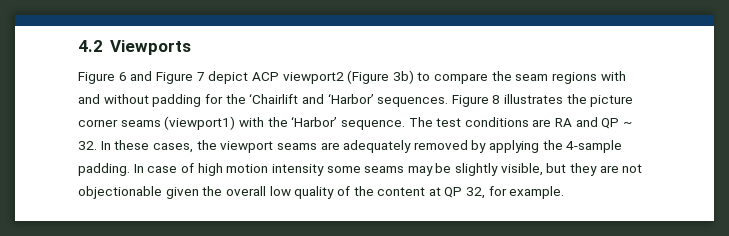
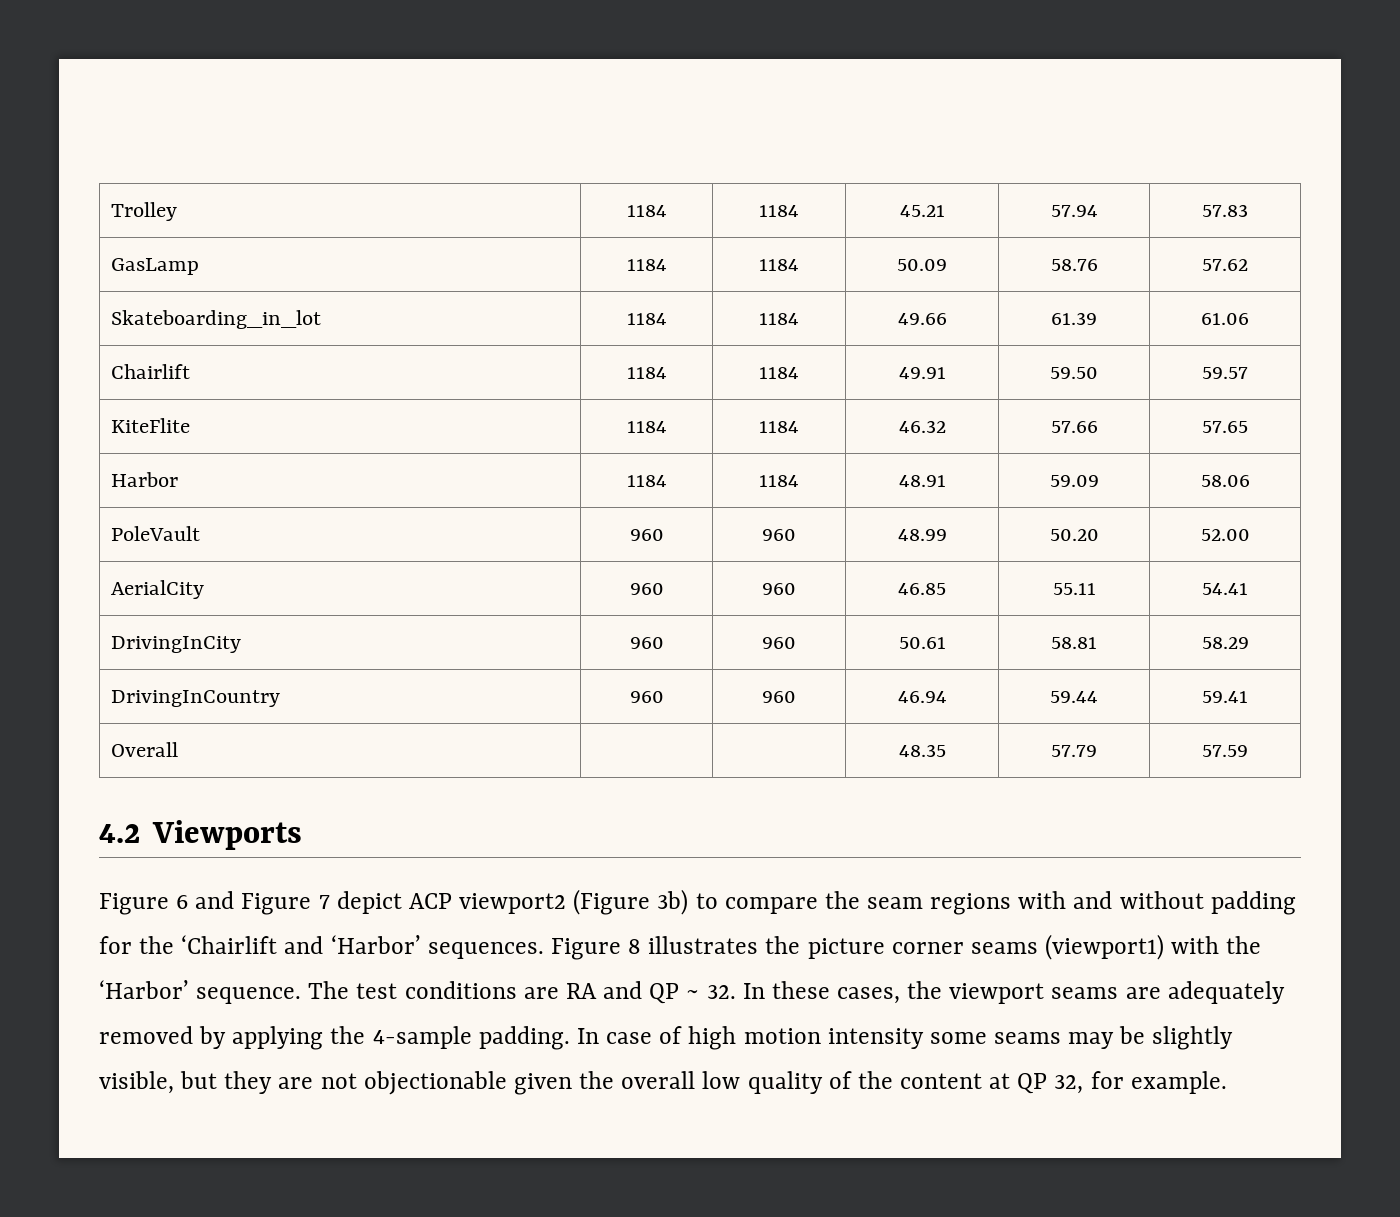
+ Trolley | 1184 | 1184 | 45.21 | 57.94 | 57.83
+ GasLamp | 1184 | 1184 | 50.09 | 58.76 | 57.62
+ Skateboarding_in_lot | 1184 | 1184 | 49.66 | 61.39 | 61.06
+ Chairlift | 1184 | 1184 | 49.91 | 59.50 | 59.57
+ KiteFlite | 1184 | 1184 | 46.32 | 57.66 | 57.65
+ Harbor | 1184 | 1184 | 48.91 | 59.09 | 58.06
+ PoleVault | 960 | 960 | 48.99 | 50.20 | 52.00
+ AerialCity | 960 | 960 | 46.85 | 55.11 | 54.41
+ DrivingInCity | 960 | 960 | 50.61 | 58.81 | 58.29
+ DrivingInCountry | 960 | 960 | 46.94 | 59.44 | 59.41
+ Overall | | | 48.35 | 57.79 | 57.59

